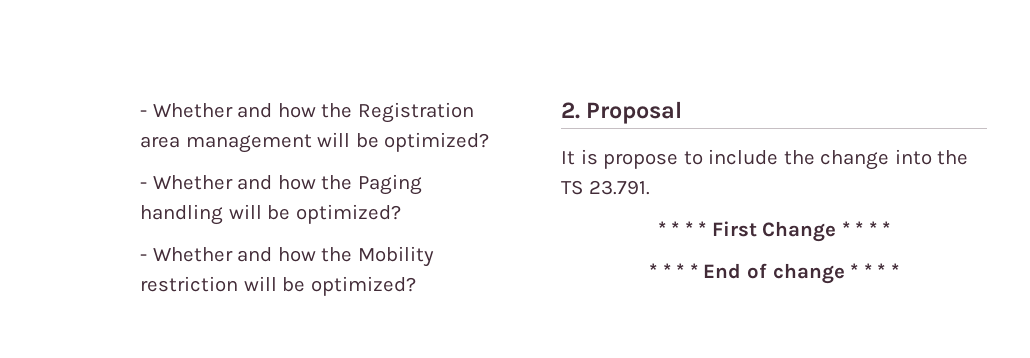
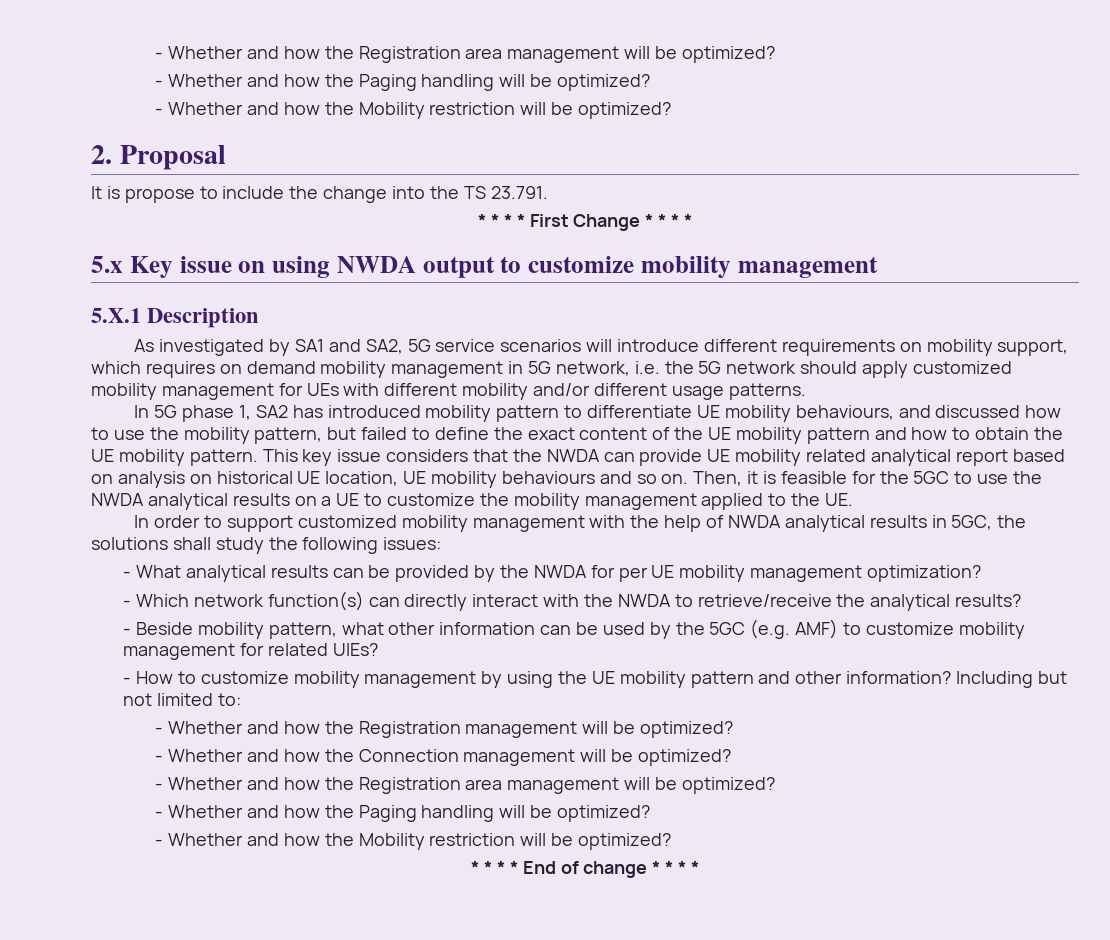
+ 5.x Key issue on using NWDA output to customize mobility management
+ 5.X.1 Description
+ As investigated by SA1 and SA2, 5G service scenarios will introduce different requirements on mobility support, which requires on demand mobility management in 5G network, i.e. the 5G network should apply customized mobility management for UEs with different mobility and/or different usage patterns.
+ In 5G phase 1, SA2 has introduced mobility pattern to differentiate UE mobility behaviours, and discussed how to use the mobility pattern, but failed to define the exact content of the UE mobility pattern and how to obtain the UE mobility pattern. This key issue considers that the NWDA can provide UE mobility related analytical report based on analysis on historical UE location, UE mobility behaviours and so on. Then, it is feasible for the 5GC to use the NWDA analytical results on a UE to customize the mobility management applied to the UE.
+ In order to support customized mobility management with the help of NWDA analytical results in 5GC, the solutions shall study the following issues:
+ - What analytical results can be provided by the NWDA for per UE mobility management optimization?
+ - Which network function(s) can directly interact with the NWDA to retrieve/receive the analytical results?
+ - Beside mobility pattern, what other information can be used by the 5GC (e.g. AMF) to customize mobility management for related UIEs?
+ - How to customize mobility management by using the UE mobility pattern and other information? Including but not limited to:
+ - Whether and how the Registration management will be optimized?
+ - Whether and how the Connection management will be optimized?
+ - Whether and how the Registration area management will be optimized?
+ - Whether and how the Paging handling will be optimized?
+ - Whether and how the Mobility restriction will be optimized?

